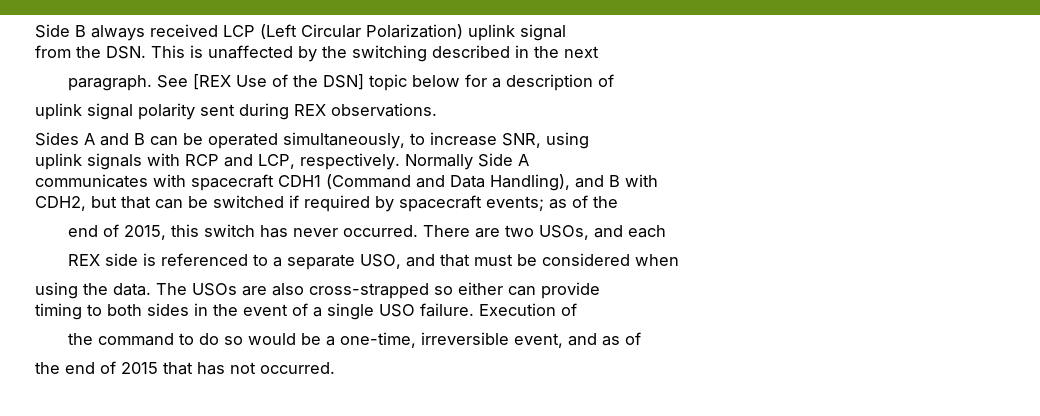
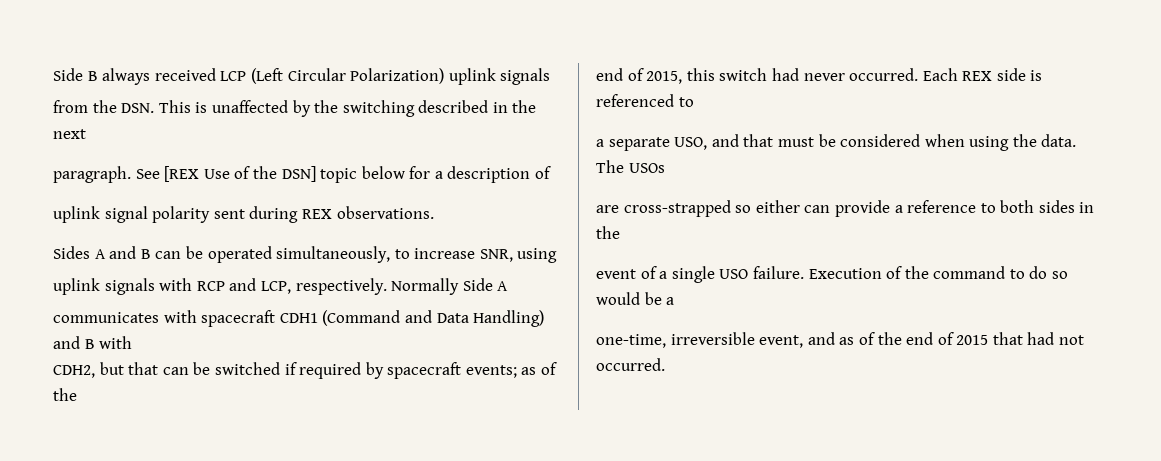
- Side B always received LCP (Left Circular Polarization) uplink signal
+ Side B always received LCP (Left Circular Polarization) uplink signals
- communicates with spacecraft CDH1 (Command and Data Handling), and B with
+ communicates with spacecraft CDH1 (Command and Data Handling) and B with
- end of 2015, this switch has never occurred.
+ end of 2015, this switch had never occurred.
- There are two USOs, and each
- REX side is referenced to a separate USO, and that must be considered when
- using the data.
+ Each REX side is referenced to
+ a separate USO, and that must be considered when using the data.
- The USOs are also cross-strapped so either can provide
- timing to both sides in the event of a single USO failure.
+ The USOs
+ are cross-strapped so either can provide a reference to both sides in the
+ event of a single USO failure.
- Execution of
- the command to do so would be a one-time, irreversible event, and as of
- the end of 2015 that has not occurred.
+ Execution of the command to do so would be a
+ one-time, irreversible event, and as of the end of 2015 that had not occurred.

